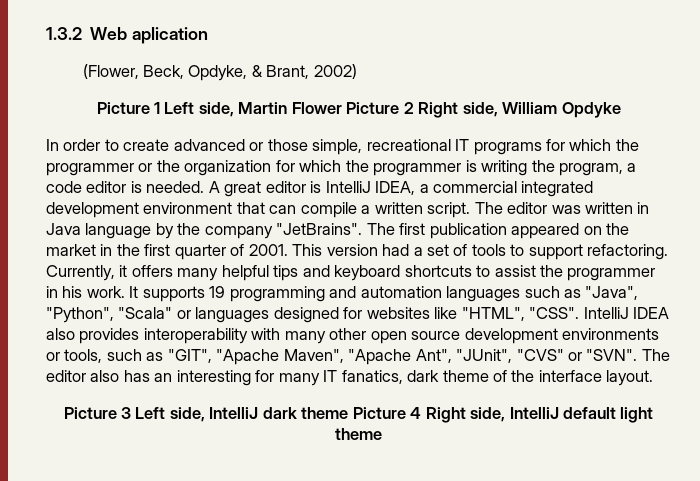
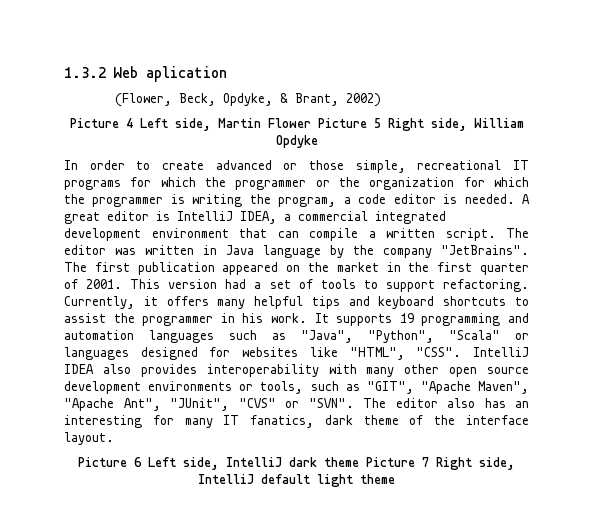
- Picture 1 Left side, Martin Flower Picture 2 Right side, William Opdyke
+ Picture 4 Left side, Martin Flower Picture 5 Right side, William Opdyke
- Picture 3 Left side, IntelliJ dark theme Picture 4 Right side, IntelliJ default light theme
+ Picture 6 Left side, IntelliJ dark theme Picture 7 Right side, IntelliJ default light theme

